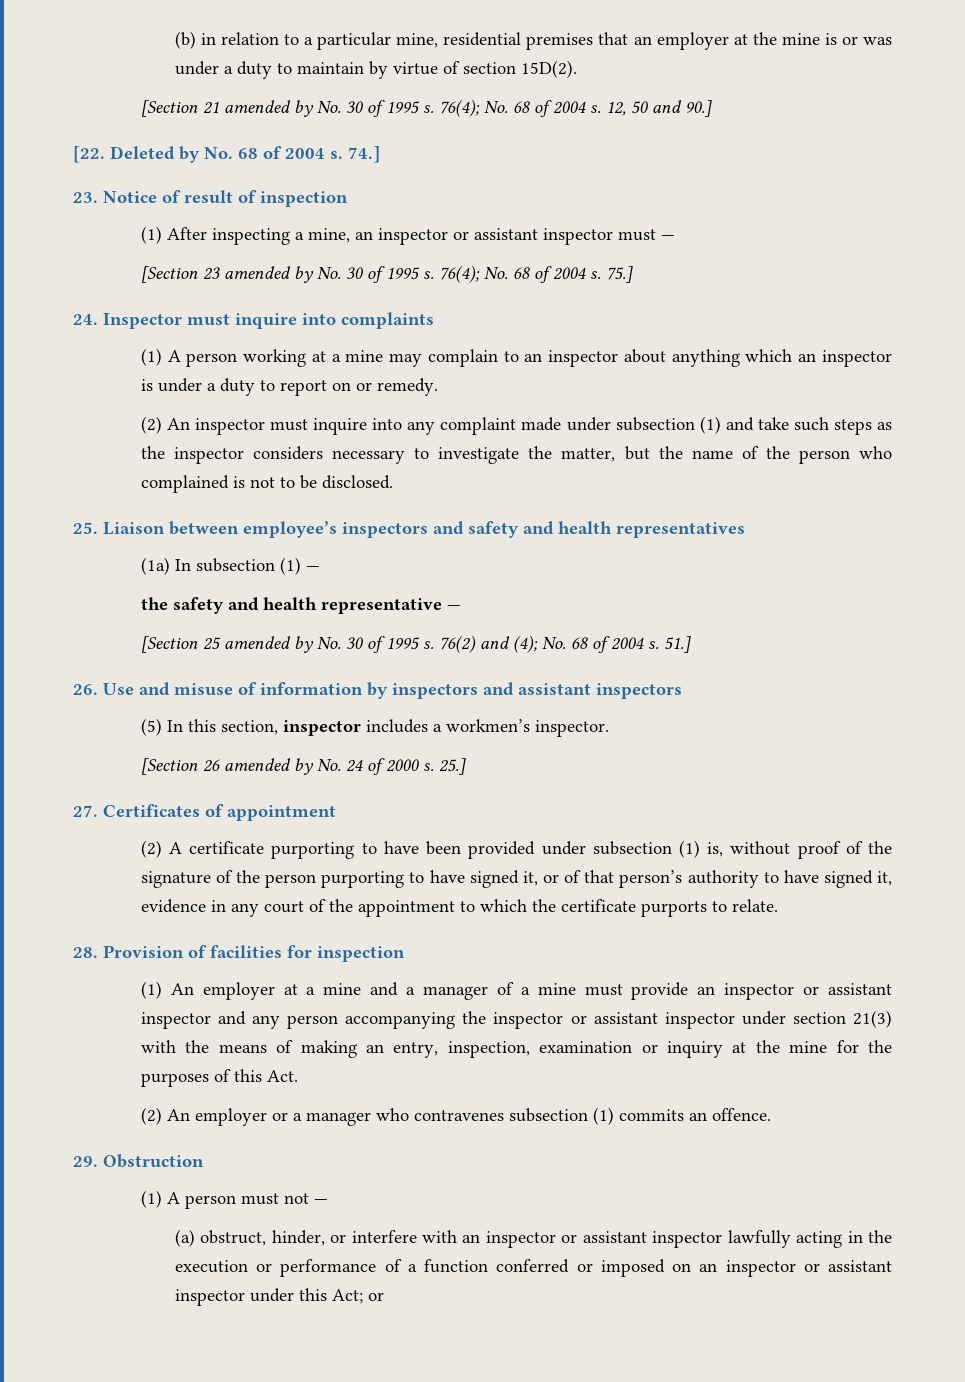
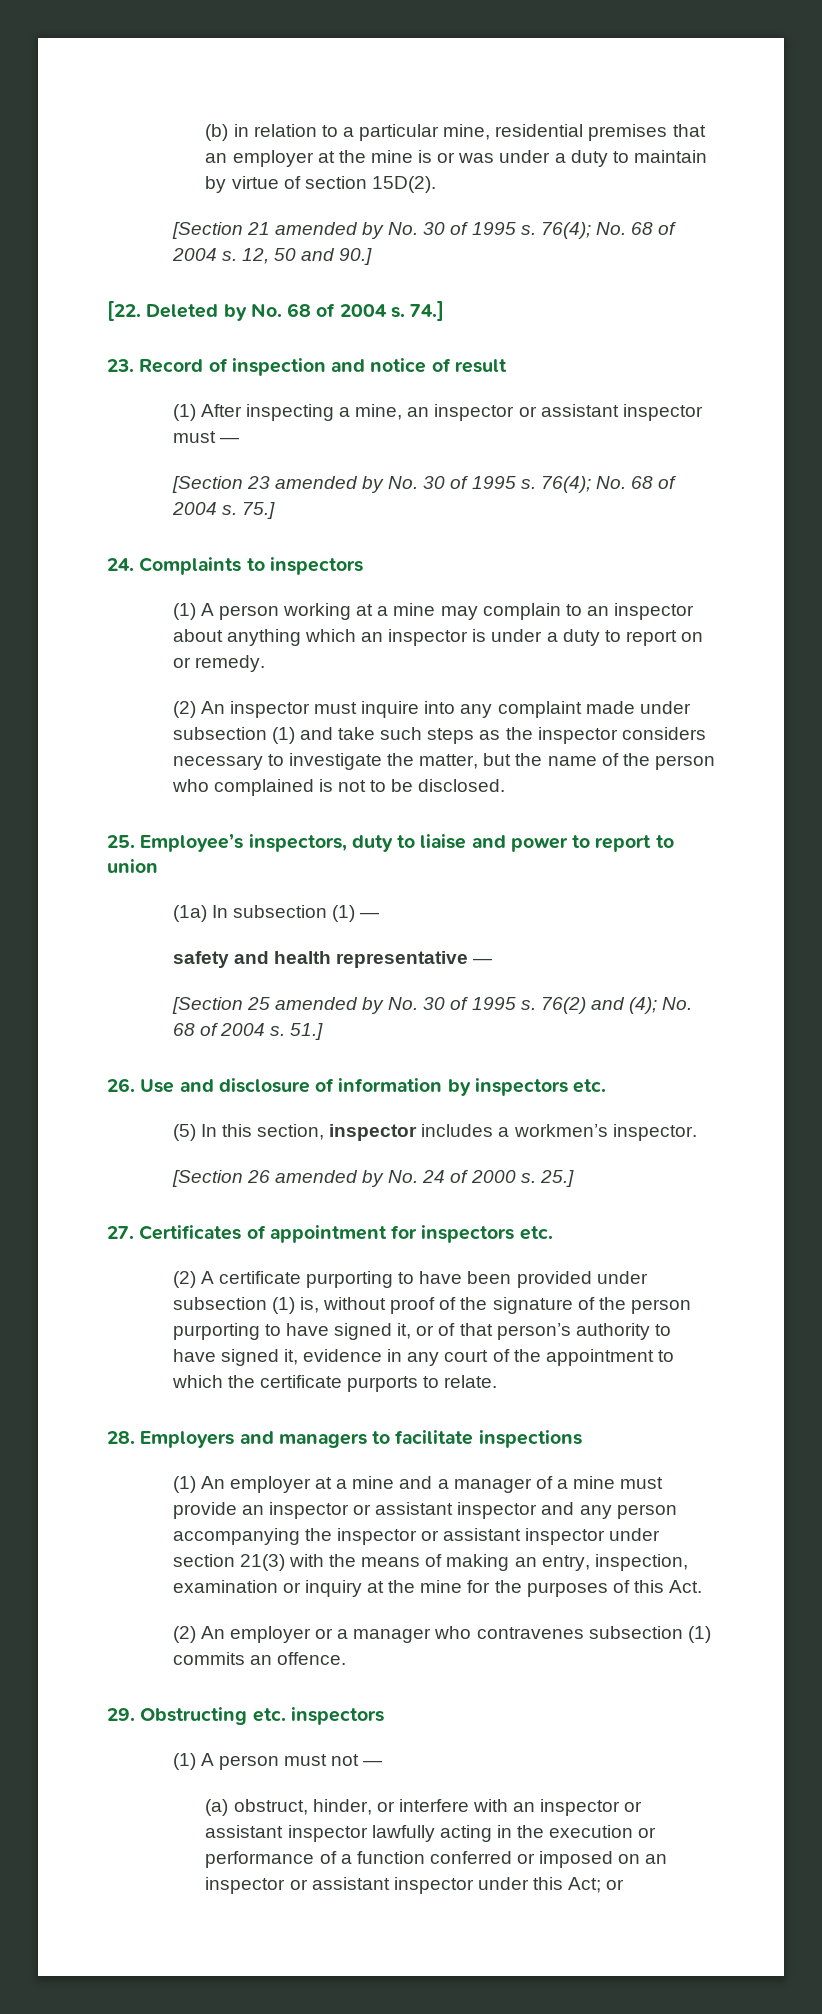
- 23. Notice of result of inspection
+ 23. Record of inspection and notice of result
- 24. Inspector must inquire into complaints
+ 24. Complaints to inspectors
- 25. Liaison between employee’s inspectors and safety and health representatives
+ 25. Employee’s inspectors, duty to liaise and power to report to union
- the safety and health representative —
+ safety and health representative —
- 26. Use and misuse of information by inspectors and assistant inspectors
+ 26. Use and disclosure of information by inspectors etc.
- 27. Certificates of appointment
+ 27. Certificates of appointment for inspectors etc.
- 28. Provision of facilities for inspection
+ 28. Employers and managers to facilitate inspections
- 29. Obstruction
+ 29. Obstructing etc. inspectors

